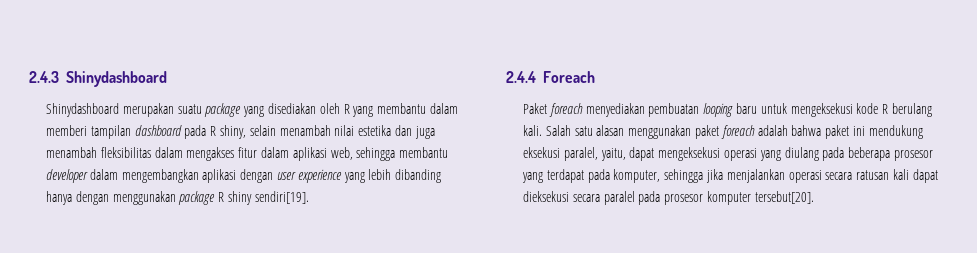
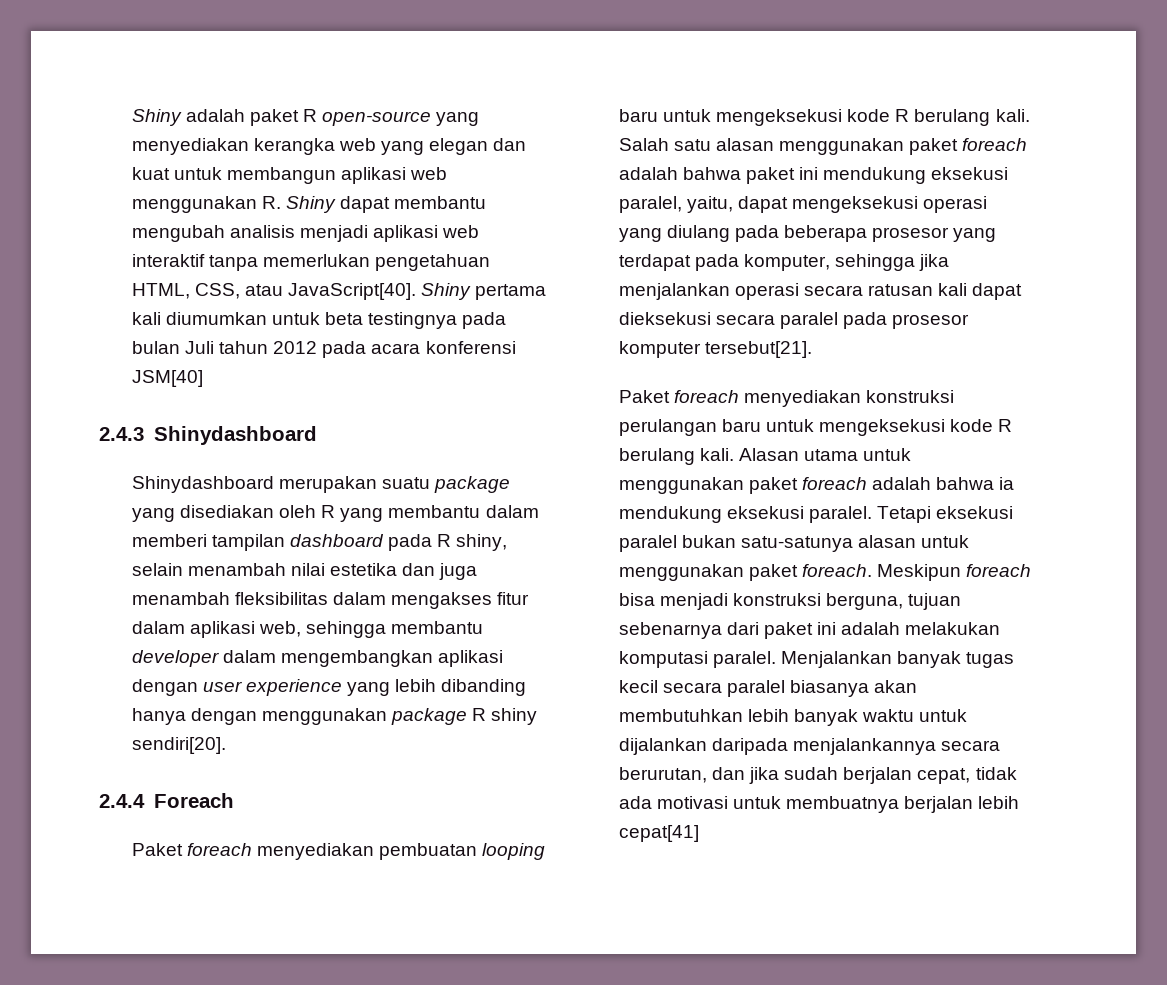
+ Shiny adalah paket R open-source yang menyediakan kerangka web yang elegan dan kuat untuk membangun aplikasi web menggunakan R. Shiny dapat membantu mengubah analisis menjadi aplikasi web interaktif tanpa memerlukan pengetahuan HTML, CSS, atau JavaScript[40]. Shiny pertama kali diumumkan untuk beta testingnya pada bulan Juli tahun 2012 pada acara konferensi JSM[40]
- Shinydashboard merupakan suatu package yang disediakan oleh R yang membantu dalam memberi tampilan dashboard pada R shiny, selain menambah nilai estetika dan juga menambah fleksibilitas dalam mengakses fitur dalam aplikasi web, sehingga membantu developer dalam mengembangkan aplikasi dengan user experience yang lebih dibanding hanya dengan menggunakan package R shiny sendiri[19].
+ Shinydashboard merupakan suatu package yang disediakan oleh R yang membantu dalam memberi tampilan dashboard pada R shiny, selain menambah nilai estetika dan juga menambah fleksibilitas dalam mengakses fitur dalam aplikasi web, sehingga membantu developer dalam mengembangkan aplikasi dengan user experience yang lebih dibanding hanya dengan menggunakan package R shiny sendiri[20].
- Salah satu alasan menggunakan paket foreach adalah bahwa paket ini mendukung eksekusi paralel, yaitu, dapat mengeksekusi operasi yang diulang pada beberapa prosesor yang terdapat pada komputer, sehingga jika menjalankan operasi secara ratusan kali dapat dieksekusi secara paralel pada prosesor komputer tersebut[20].
+ Salah satu alasan menggunakan paket foreach adalah bahwa paket ini mendukung eksekusi paralel, yaitu, dapat mengeksekusi operasi yang diulang pada beberapa prosesor yang terdapat pada komputer, sehingga jika menjalankan operasi secara ratusan kali dapat dieksekusi secara paralel pada prosesor komputer tersebut[21].
+ Paket foreach menyediakan konstruksi perulangan baru untuk mengeksekusi kode R berulang kali. Alasan utama untuk menggunakan paket foreach adalah bahwa ia mendukung eksekusi paralel. Tetapi eksekusi paralel bukan satu-satunya alasan untuk menggunakan paket foreach. Meskipun foreach bisa menjadi konstruksi berguna, tujuan sebenarnya dari paket ini adalah melakukan komputasi paralel. Menjalankan banyak tugas kecil secara paralel biasanya akan membutuhkan lebih banyak waktu untuk dijalankan daripada menjalankannya secara berurutan, dan jika sudah berjalan cepat, tidak ada motivasi untuk membuatnya berjalan lebih cepat[41]

